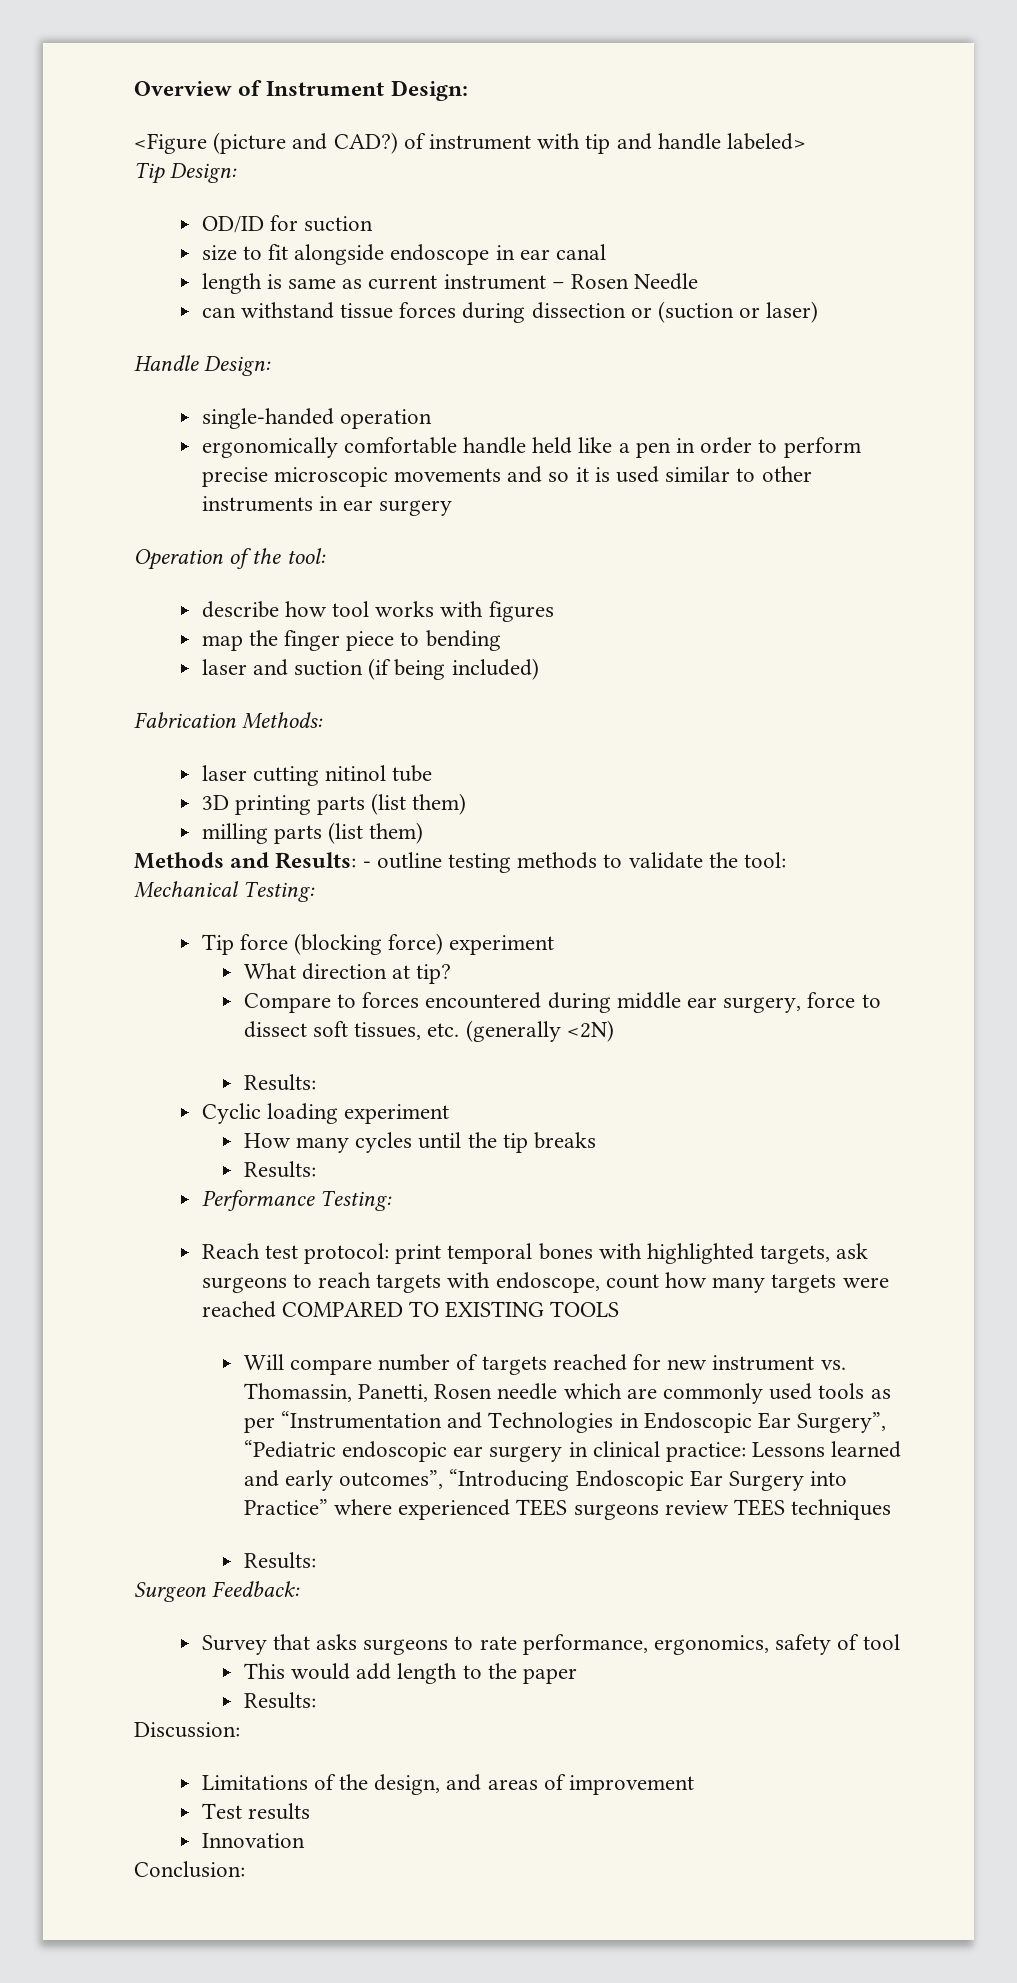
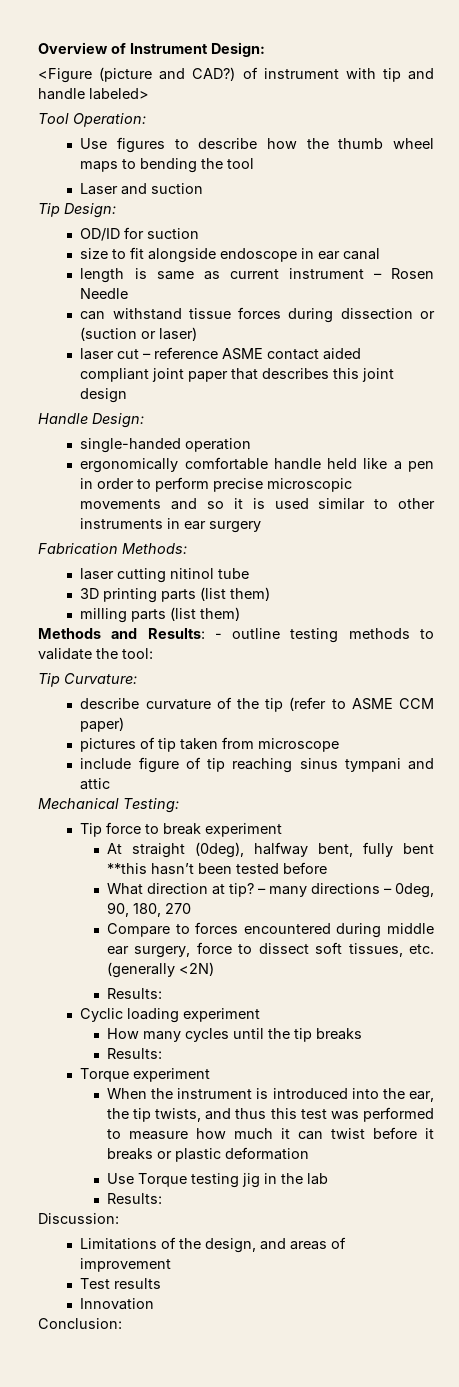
+ Tool Operation:
+ Use figures to describe how the thumb wheel maps to bending the tool
+ Laser and suction
+ laser cut – reference ASME contact aided compliant joint paper that describes this joint design
- Operation of the tool:
- describe how tool works with figures
- map the finger piece to bending
- laser and suction (if being included)
+ Tip Curvature:
+ describe curvature of the tip (refer to ASME CCM paper)
+ pictures of tip taken from microscope
+ include figure of tip reaching sinus tympani and attic
- Tip force (blocking force) experiment
- What direction at tip?
+ Tip force to break experiment
+ At straight (0deg), halfway bent, fully bent **this hasn’t been tested before
+ What direction at tip? – many directions – 0deg, 90, 180, 270
- Performance Testing:
- Reach test protocol: print temporal bones with highlighted targets, ask surgeons to reach targets with endoscope, count how many targets were reached COMPARED TO EXISTING TOOLS
- Will compare number of targets reached for new instrument vs. Thomassin, Panetti, Rosen needle which are commonly used tools as per “Instrumentation and Technologies in Endoscopic Ear Surgery”, “Pediatric endoscopic ear surgery in clinical practice: Lessons learned and early outcomes”, “Introducing Endoscopic Ear Surgery into Practice” where experienced TEES surgeons review TEES techniques
- Results:
- Surgeon Feedback:
- Survey that asks surgeons to rate performance, ergonomics, safety of tool
- This would add length to the paper
+ Torque experiment
+ When the instrument is introduced into the ear, the tip twists, and thus this test was performed to measure how much it can twist before it breaks or plastic deformation
+ Use Torque testing jig in the lab

